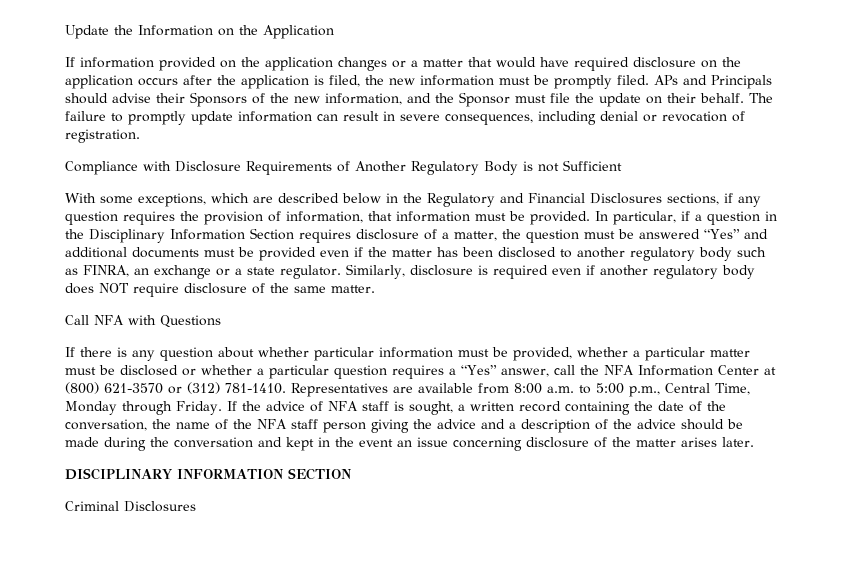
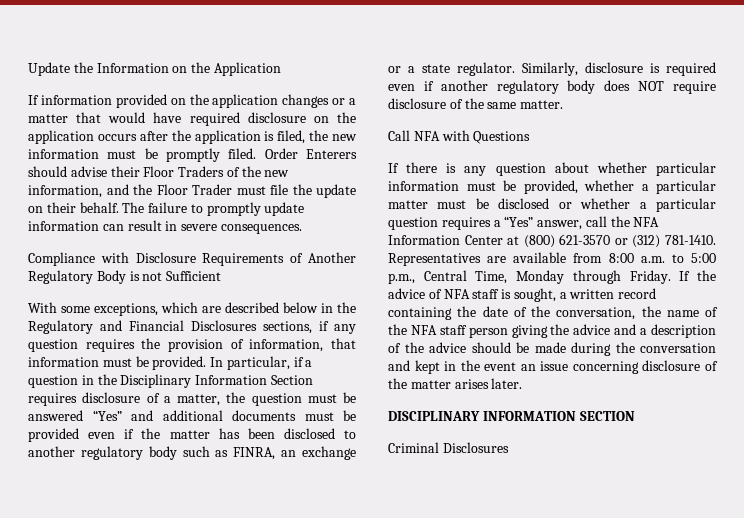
- APs and Principals should advise their Sponsors of the new information, and the Sponsor must file the update on their behalf.
+ Order Enterers should advise their Floor Traders of the new information, and the Floor Trader must file the update on their behalf.
- The failure to promptly update information can result in severe consequences, including denial or revocation of registration.
+ The failure to promptly update information can result in severe consequences.

